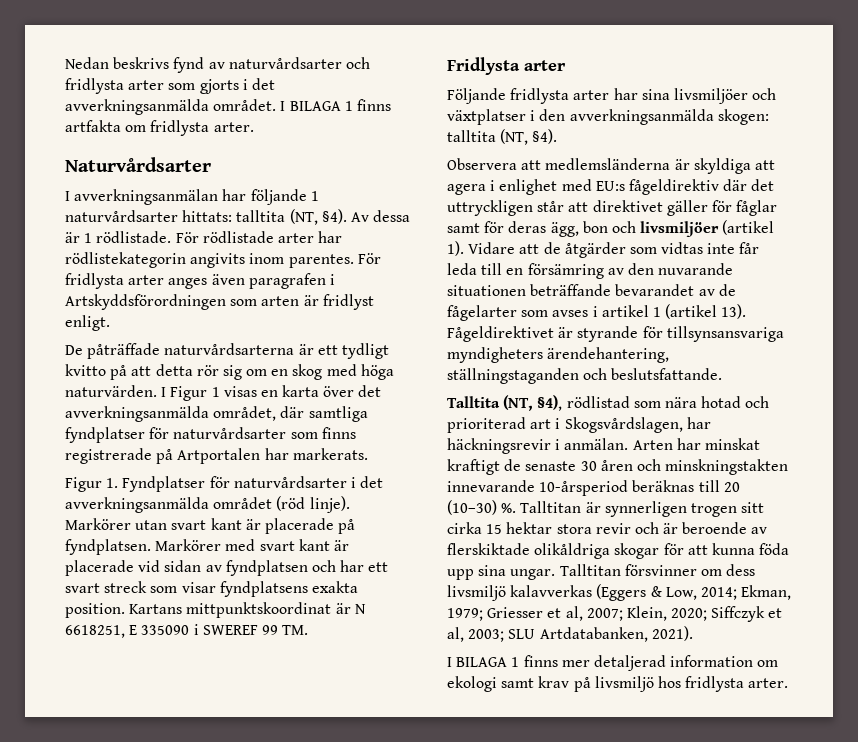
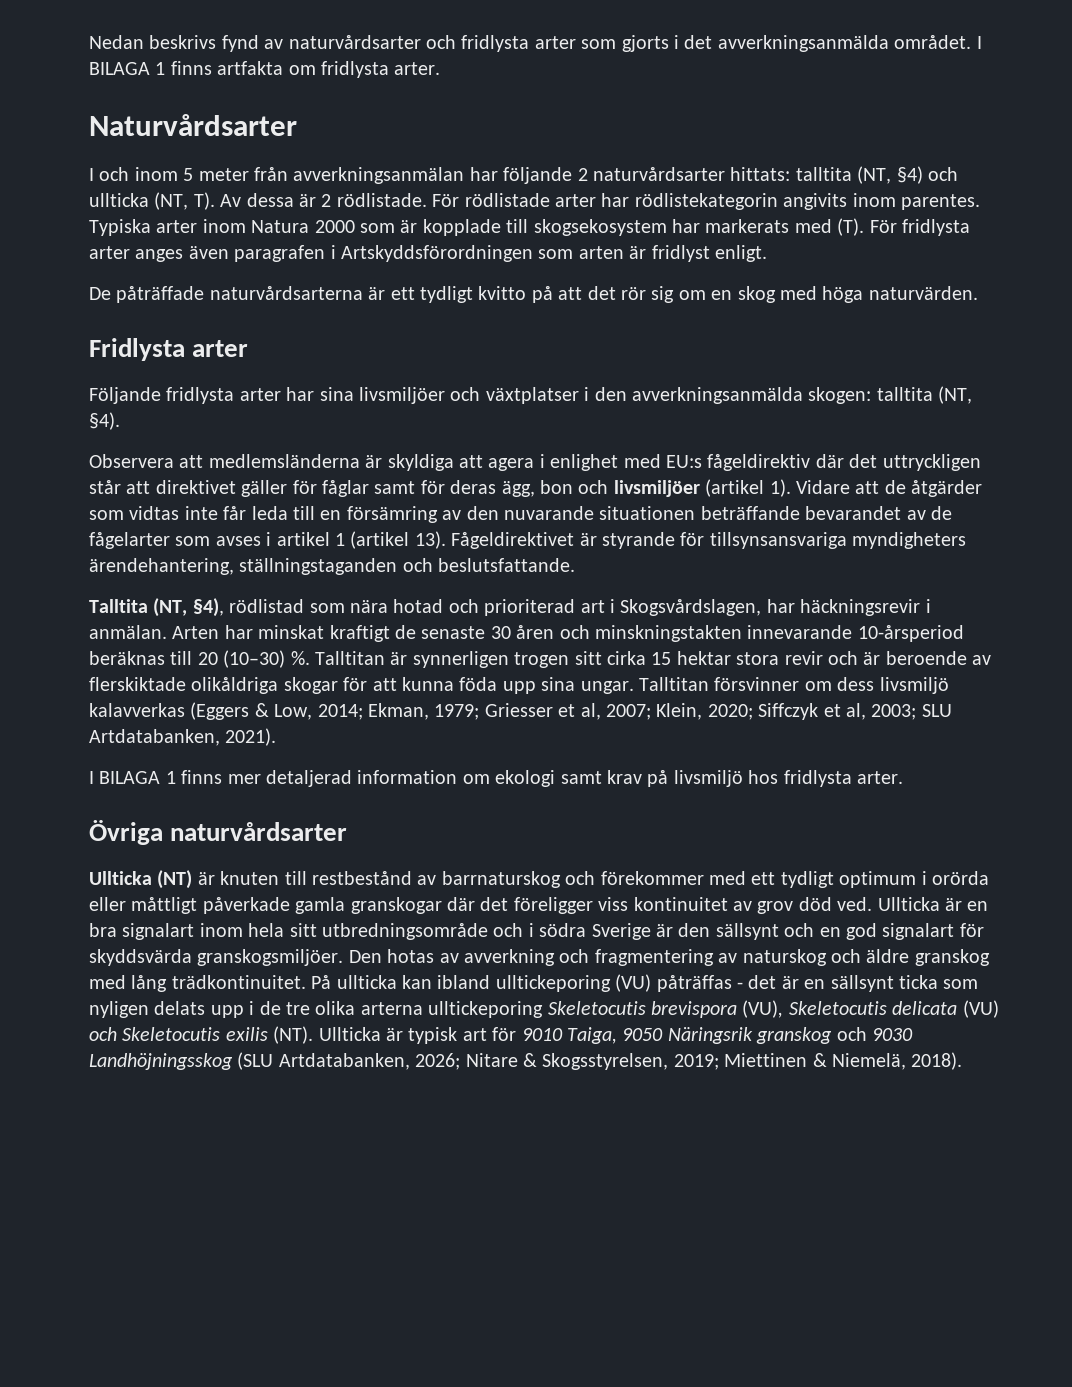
- I avverkningsanmälan har följande 1 naturvårdsarter hittats: talltita (NT, §4). Av dessa är 1 rödlistade.
+ I och inom 5 meter från avverkningsanmälan har följande 2 naturvårdsarter hittats: talltita (NT, §4) och ullticka (NT, T). Av dessa är 2 rödlistade.
- För fridlysta arter anges även paragrafen i Artskyddsförordningen som arten är fridlyst enligt.
+ Typiska arter inom Natura 2000 som är kopplade till skogsekosystem har markerats med (T). För fridlysta arter anges även paragrafen i Artskyddsförordningen som arten är fridlyst enligt.
- De påträffade naturvårdsarterna är ett tydligt kvitto på att detta rör sig om en skog med höga naturvärden. I Figur 1 visas en karta över det avverkningsanmälda området, där samtliga fyndplatser för naturvårdsarter som finns registrerade på Artportalen har markerats.
- Figur 1. Fyndplatser för naturvårdsarter i det avverkningsanmälda området (röd linje). Markörer utan svart kant är placerade på fyndplatsen. Markörer med svart kant är placerade vid sidan av fyndplatsen och har ett svart streck som visar fyndplatsens exakta position. Kartans mittpunktskoordinat är N 6618251, E 335090 i SWEREF 99 TM.
+ De påträffade naturvårdsarterna är ett tydligt kvitto på att det rör sig om en skog med höga naturvärden.
+ Övriga naturvårdsarter
+ Ullticka (NT) är knuten till restbestånd av barrnaturskog och förekommer med ett tydligt optimum i orörda eller måttligt påverkade gamla granskogar där det föreligger viss kontinuitet av grov död ved. Ullticka är en bra signalart inom hela sitt utbredningsområde och i södra Sverige är den sällsynt och en god signalart för skyddsvärda granskogsmiljöer. Den hotas av avverkning och fragmentering av naturskog och äldre granskog med lång trädkontinuitet. På ullticka kan ibland ulltickeporing (VU) påträffas - det är en sällsynt ticka som nyligen delats upp i de tre olika arterna ulltickeporing Skeletocutis brevispora (VU), Skeletocutis delicata (VU) och Skeletocutis exilis (NT). Ullticka är typisk art för 9010 Taiga, 9050 Näringsrik granskog och 9030 Landhöjningsskog (SLU Artdatabanken, 2026; Nitare & Skogsstyrelsen, 2019; Miettinen & Niemelä, 2018).

